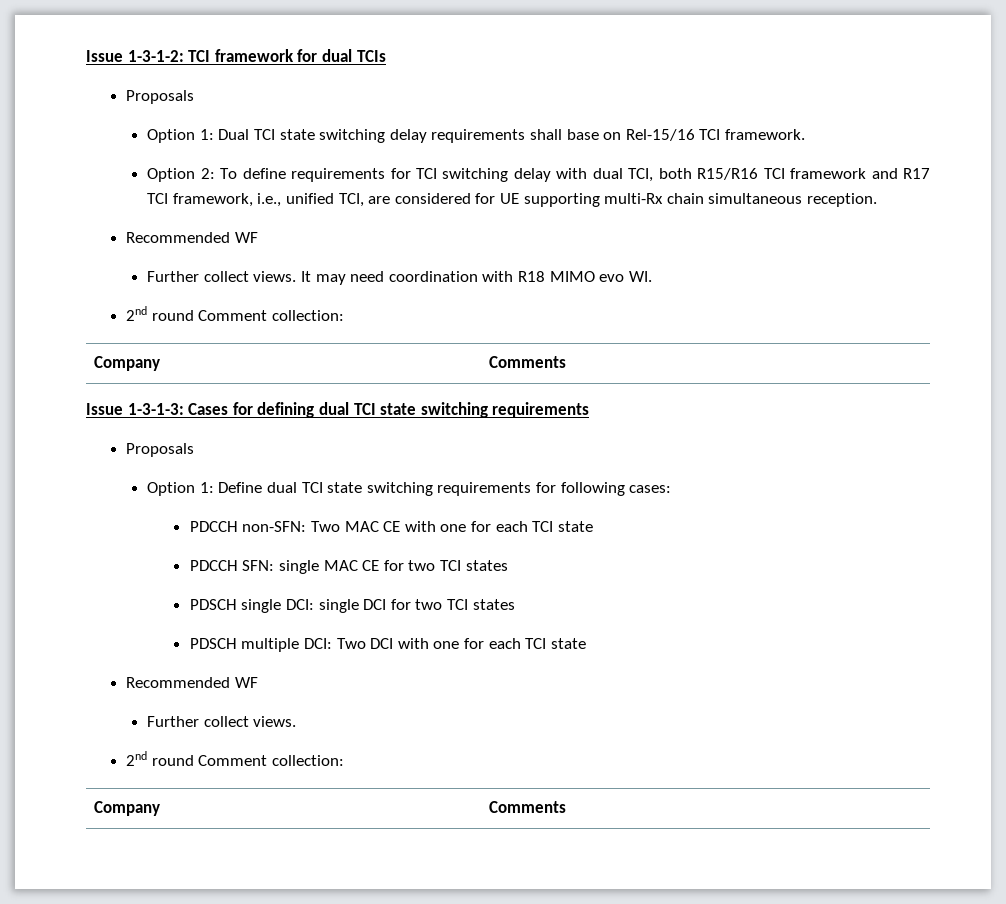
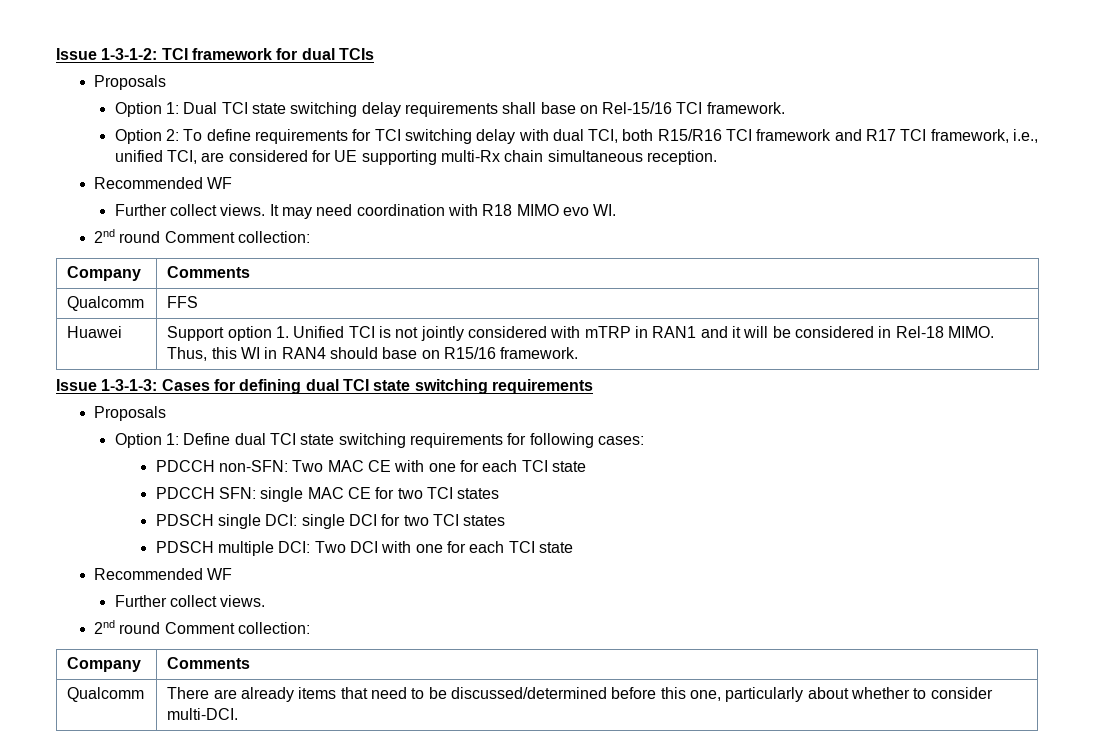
+ Qualcomm | FFS
+ Huawei | Support option 1. Unified TCI is not jointly considered with mTRP in RAN1 and it will be considered in Rel-18 MIMO. Thus, this WI in RAN4 should base on R15/16 framework.
+ Qualcomm | There are already items that need to be discussed/determined before this one, particularly about whether to consider multi-DCI.

